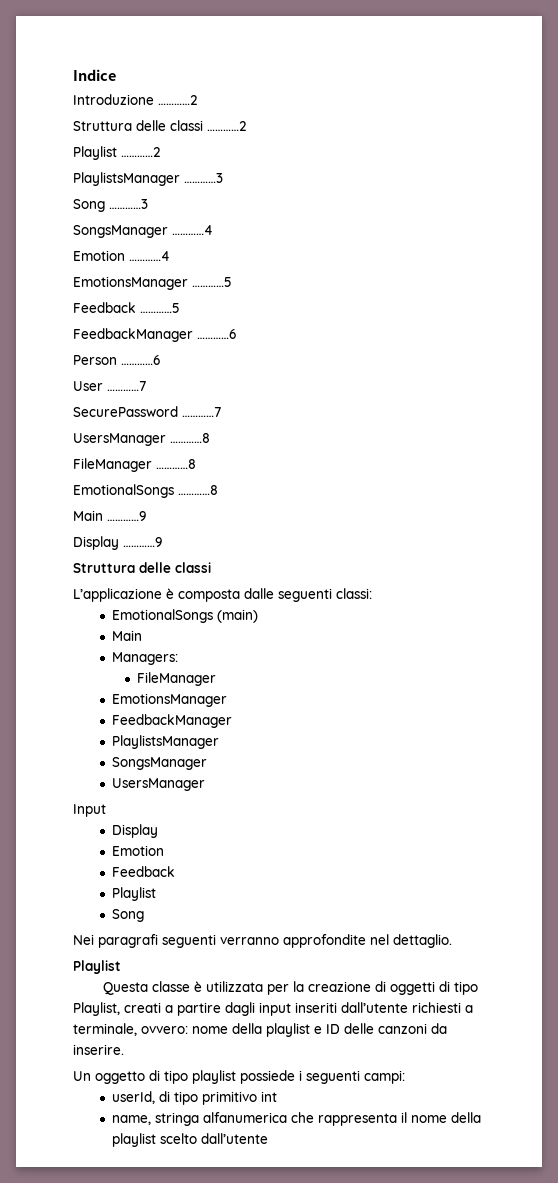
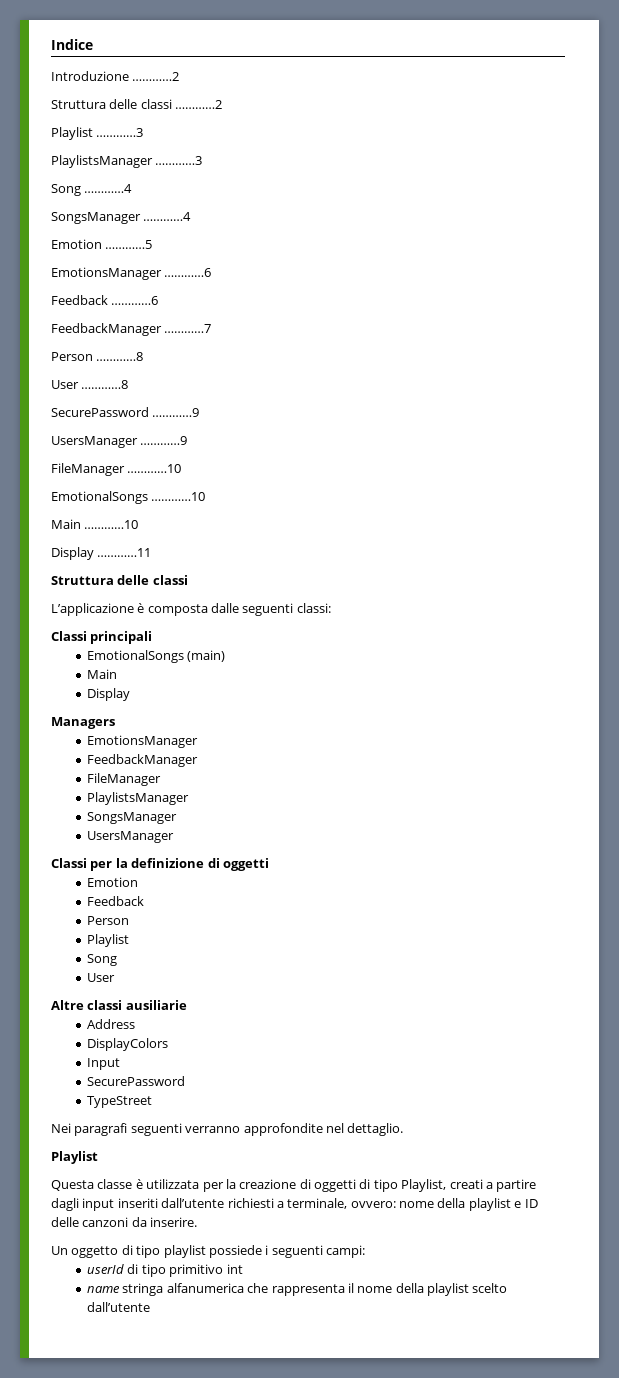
- Playlist …………2
+ Playlist …………3
- Song …………3
+ Song …………4
- Emotion …………4
- EmotionsManager …………5
- Feedback …………5
- FeedbackManager …………6
- Person …………6
- User …………7
- SecurePassword …………7
- UsersManager …………8
- FileManager …………8
- EmotionalSongs …………8
- Main …………9
- Display …………9
+ Emotion …………5
+ EmotionsManager …………6
+ Feedback …………6
+ FeedbackManager …………7
+ Person …………8
+ User …………8
+ SecurePassword …………9
+ UsersManager …………9
+ FileManager …………10
+ EmotionalSongs …………10
+ Main …………10
+ Display …………11
+ Classi principali
  EmotionalSongs (main)
  Main
- Managers:
- FileManager
+ Display
+ Managers
  EmotionsManager
  FeedbackManager
+ FileManager
- Input
- Display
+ Classi per la definizione di oggetti
  Emotion
  Feedback
+ Person
  Playlist
  Song
+ User
+ Altre classi ausiliarie
+ Address
+ DisplayColors
+ Input
+ SecurePassword
+ TypeStreet
- userId, di tipo primitivo int
+ userId di tipo primitivo int
- name, stringa alfanumerica che rappresenta il nome della playlist scelto dall’utente
+ name stringa alfanumerica che rappresenta il nome della playlist scelto dall’utente

